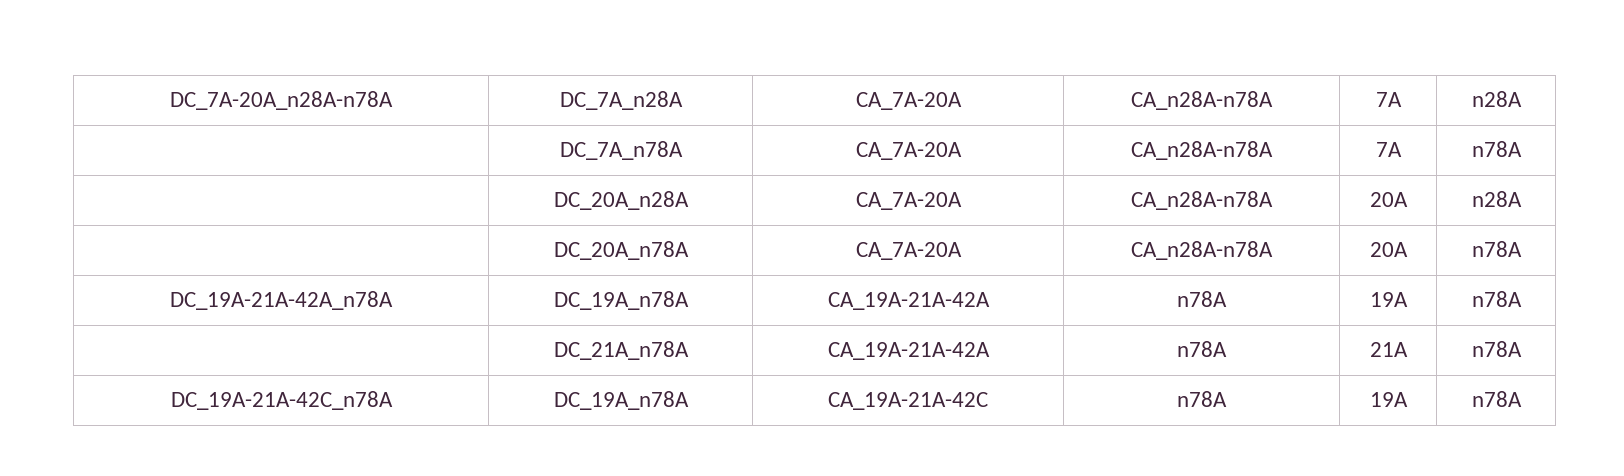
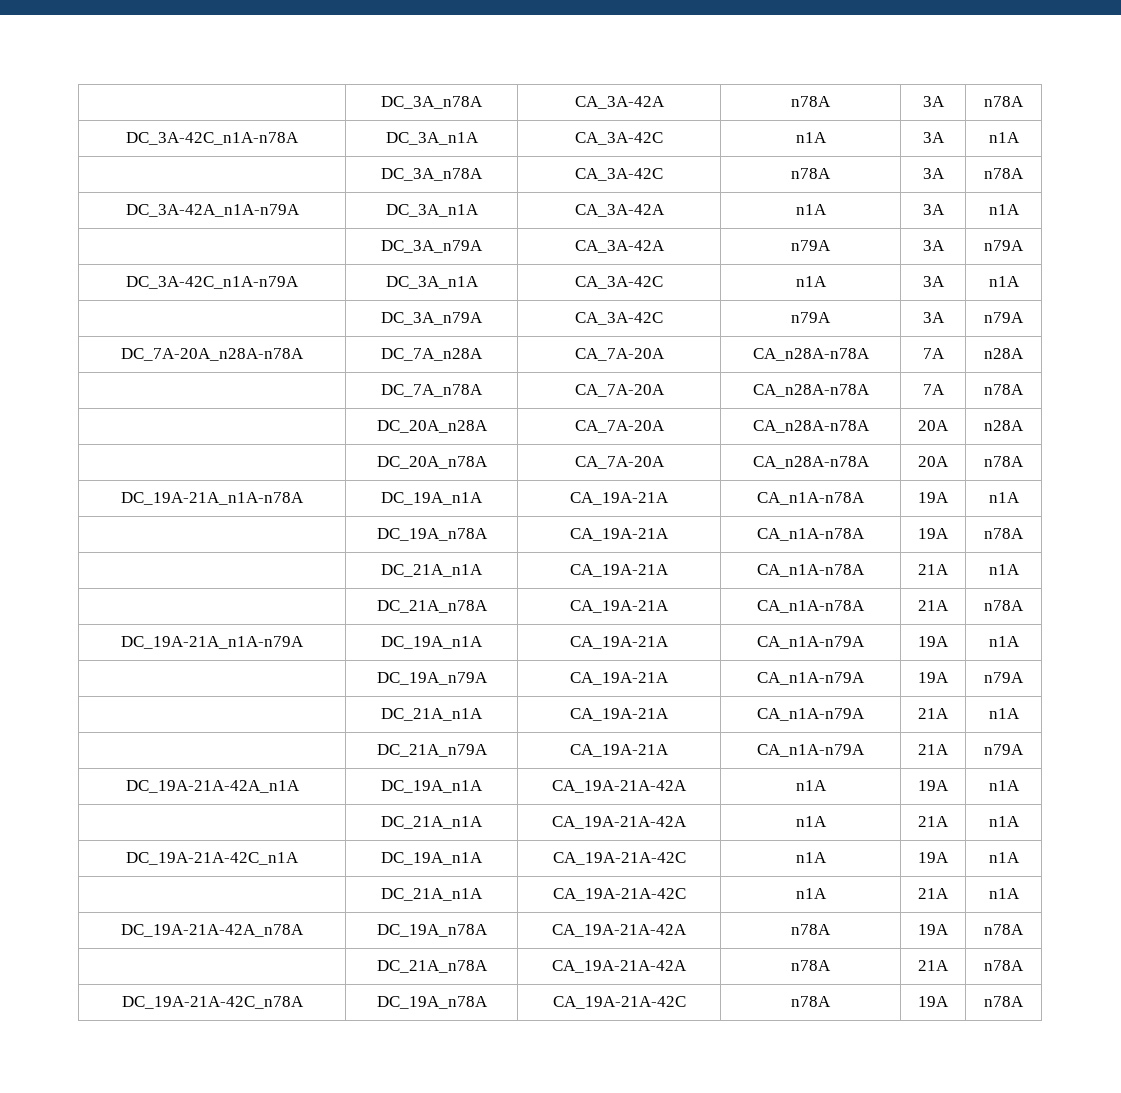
+ | DC_3A_n78A | CA_3A-42A | n78A | 3A | n78A
+ DC_3A-42C_n1A-n78A | DC_3A_n1A | CA_3A-42C | n1A | 3A | n1A
+ | DC_3A_n78A | CA_3A-42C | n78A | 3A | n78A
+ DC_3A-42A_n1A-n79A | DC_3A_n1A | CA_3A-42A | n1A | 3A | n1A
+ | DC_3A_n79A | CA_3A-42A | n79A | 3A | n79A
+ DC_3A-42C_n1A-n79A | DC_3A_n1A | CA_3A-42C | n1A | 3A | n1A
+ | DC_3A_n79A | CA_3A-42C | n79A | 3A | n79A
+ DC_19A-21A_n1A-n78A | DC_19A_n1A | CA_19A-21A | CA_n1A-n78A | 19A | n1A
+ | DC_19A_n78A | CA_19A-21A | CA_n1A-n78A | 19A | n78A
+ | DC_21A_n1A | CA_19A-21A | CA_n1A-n78A | 21A | n1A
+ | DC_21A_n78A | CA_19A-21A | CA_n1A-n78A | 21A | n78A
+ DC_19A-21A_n1A-n79A | DC_19A_n1A | CA_19A-21A | CA_n1A-n79A | 19A | n1A
+ | DC_19A_n79A | CA_19A-21A | CA_n1A-n79A | 19A | n79A
+ | DC_21A_n1A | CA_19A-21A | CA_n1A-n79A | 21A | n1A
+ | DC_21A_n79A | CA_19A-21A | CA_n1A-n79A | 21A | n79A
+ DC_19A-21A-42A_n1A | DC_19A_n1A | CA_19A-21A-42A | n1A | 19A | n1A
+ | DC_21A_n1A | CA_19A-21A-42A | n1A | 21A | n1A
+ DC_19A-21A-42C_n1A | DC_19A_n1A | CA_19A-21A-42C | n1A | 19A | n1A
+ | DC_21A_n1A | CA_19A-21A-42C | n1A | 21A | n1A

